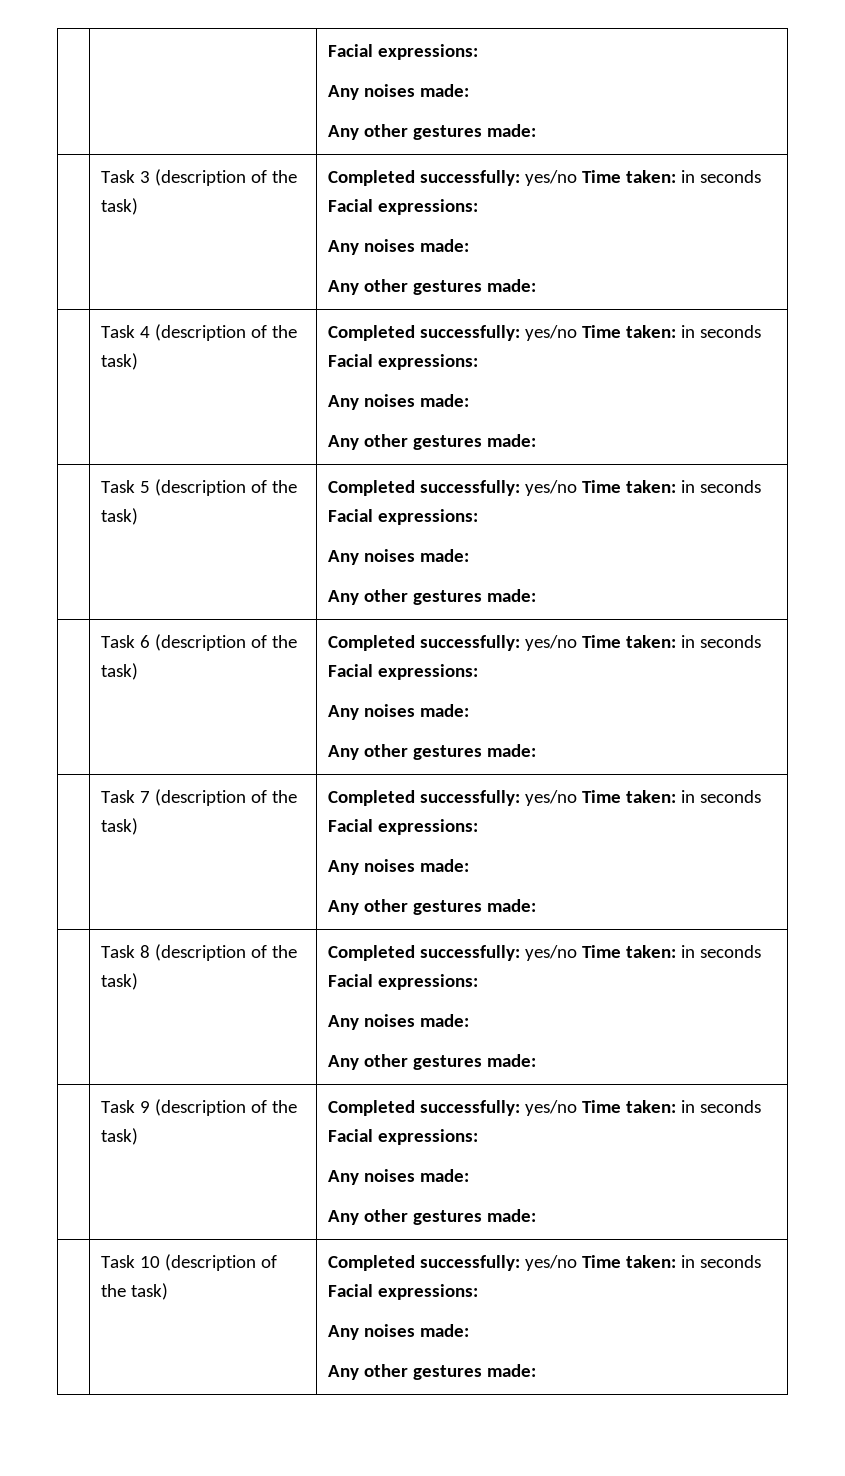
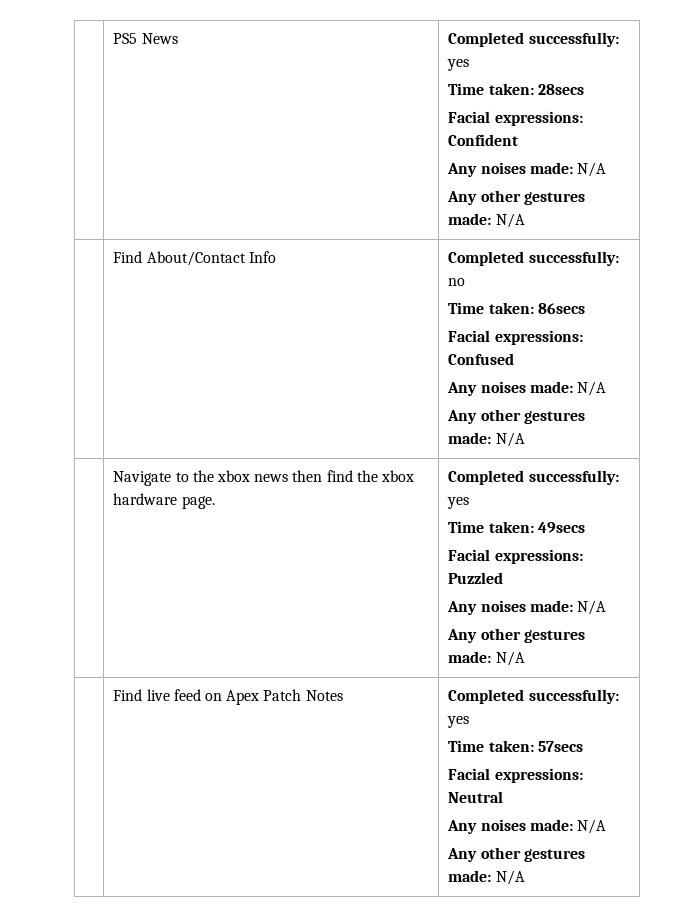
- | | Facial expressions:
- Any noises made:
- Any other gestures made:
- | Task 3 (description of the task) | Completed successfully: yes/no Time taken: in seconds Facial expressions:
- Any noises made:
- Any other gestures made:
- | Task 4 (description of the task) | Completed successfully: yes/no Time taken: in seconds Facial expressions:
- Any noises made:
- Any other gestures made:
- | Task 5 (description of the task) | Completed successfully: yes/no Time taken: in seconds Facial expressions:
- Any noises made:
- Any other gestures made:
- | Task 6 (description of the task) | Completed successfully: yes/no Time taken: in seconds Facial expressions:
- Any noises made:
- Any other gestures made:
- | Task 7 (description of the task) | Completed successfully: yes/no Time taken: in seconds Facial expressions:
- Any noises made:
- Any other gestures made:
- | Task 8 (description of the task) | Completed successfully: yes/no Time taken: in seconds Facial expressions:
- Any noises made:
- Any other gestures made:
- | Task 9 (description of the task) | Completed successfully: yes/no Time taken: in seconds Facial expressions:
- Any noises made:
- Any other gestures made:
- | Task 10 (description of the task) | Completed successfully: yes/no Time taken: in seconds Facial expressions:
- Any noises made:
- Any other gestures made:
+ | PS5 News | Completed successfully: yes
+ Time taken: 28secs
+ Facial expressions: Confident
+ Any noises made: N/A
+ Any other gestures made: N/A
+ | Find About/Contact Info | Completed successfully: no
+ Time taken: 86secs
+ Facial expressions: Confused
+ Any noises made: N/A
+ Any other gestures made: N/A
+ | Navigate to the xbox news then find the xbox hardware page. | Completed successfully: yes
+ Time taken: 49secs
+ Facial expressions: Puzzled
+ Any noises made: N/A
+ Any other gestures made: N/A
+ | Find live feed on Apex Patch Notes | Completed successfully: yes
+ Time taken: 57secs
+ Facial expressions: Neutral
+ Any noises made: N/A
+ Any other gestures made: N/A

